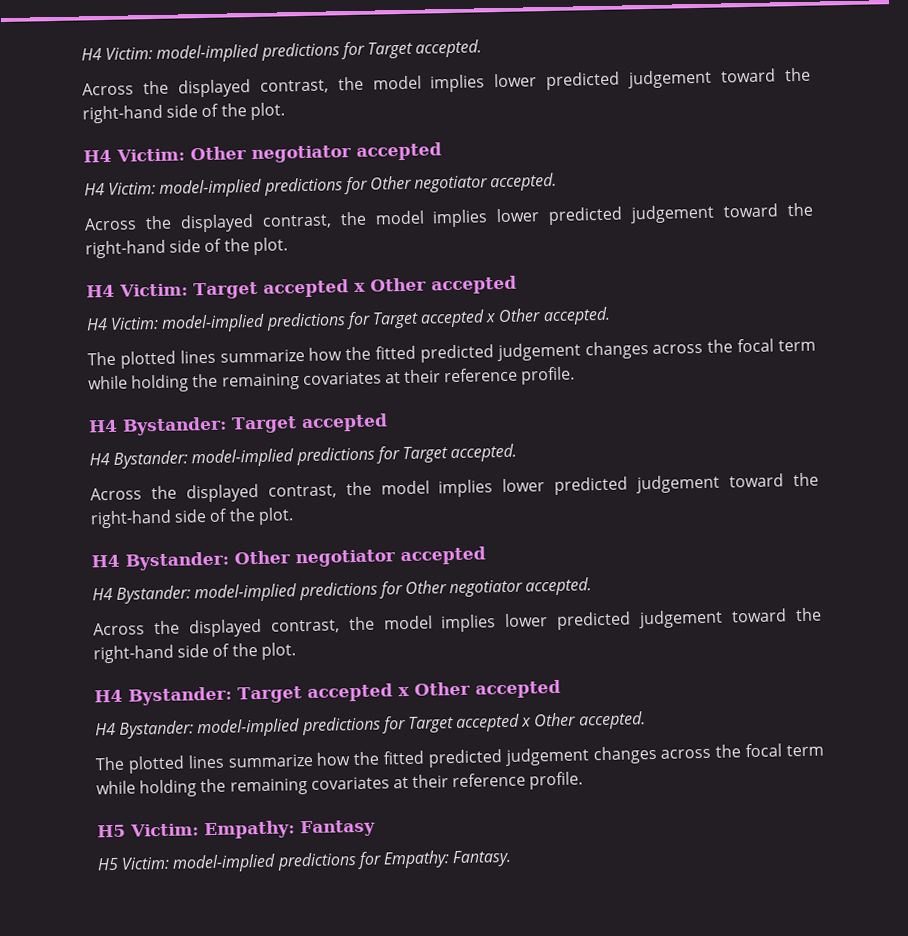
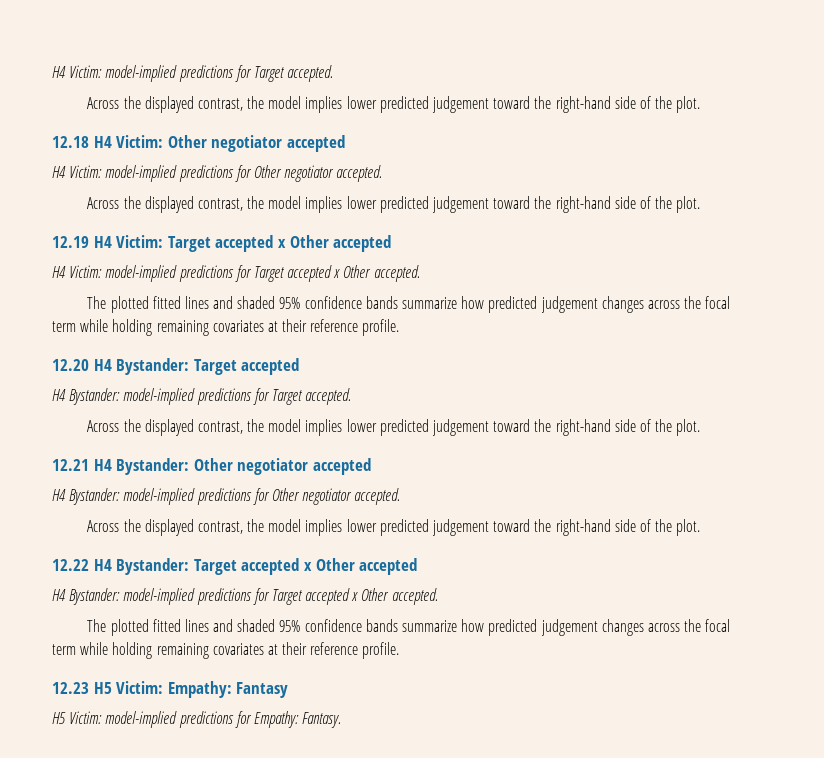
- H4 Victim: Other negotiator accepted
+ 12.18 H4 Victim: Other negotiator accepted
- H4 Victim: Target accepted x Other accepted
+ 12.19 H4 Victim: Target accepted x Other accepted
  H4 Victim: model-implied predictions for Target accepted x Other accepted.
- The plotted lines summarize how the fitted predicted judgement changes across the focal term while holding the remaining covariates at their reference profile.
- H4 Bystander: Target accepted
+ The plotted fitted lines and shaded 95% confidence bands summarize how predicted judgement changes across the focal term while holding remaining covariates at their reference profile.
+ 12.20 H4 Bystander: Target accepted
- H4 Bystander: Other negotiator accepted
+ 12.21 H4 Bystander: Other negotiator accepted
- H4 Bystander: Target accepted x Other accepted
+ 12.22 H4 Bystander: Target accepted x Other accepted
  H4 Bystander: model-implied predictions for Target accepted x Other accepted.
- The plotted lines summarize how the fitted predicted judgement changes across the focal term while holding the remaining covariates at their reference profile.
- H5 Victim: Empathy: Fantasy
+ The plotted fitted lines and shaded 95% confidence bands summarize how predicted judgement changes across the focal term while holding remaining covariates at their reference profile.
+ 12.23 H5 Victim: Empathy: Fantasy

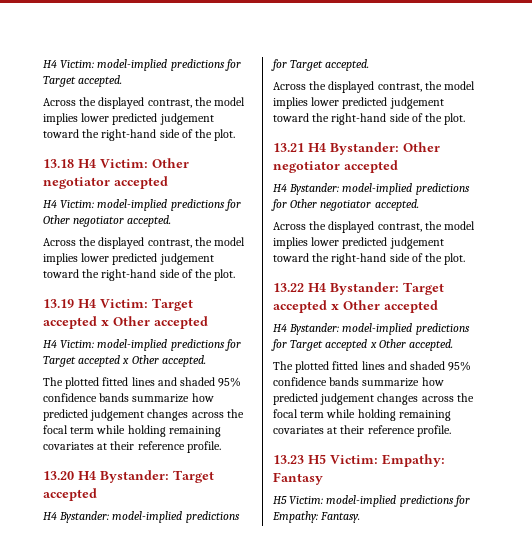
- 12.18 H4 Victim: Other negotiator accepted
+ 13.18 H4 Victim: Other negotiator accepted
- 12.19 H4 Victim: Target accepted x Other accepted
+ 13.19 H4 Victim: Target accepted x Other accepted
- 12.20 H4 Bystander: Target accepted
+ 13.20 H4 Bystander: Target accepted
- 12.21 H4 Bystander: Other negotiator accepted
+ 13.21 H4 Bystander: Other negotiator accepted
- 12.22 H4 Bystander: Target accepted x Other accepted
+ 13.22 H4 Bystander: Target accepted x Other accepted
- 12.23 H5 Victim: Empathy: Fantasy
+ 13.23 H5 Victim: Empathy: Fantasy

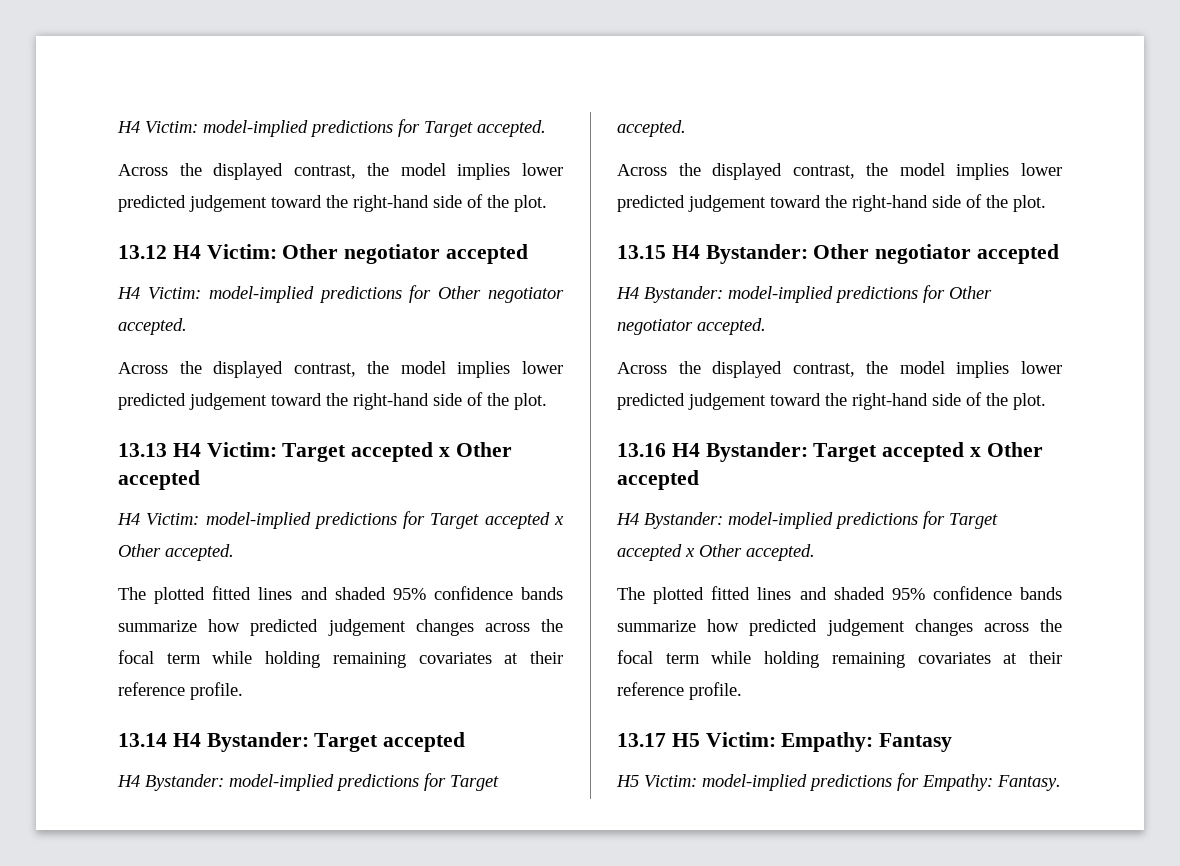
- 13.18 H4 Victim: Other negotiator accepted
+ 13.12 H4 Victim: Other negotiator accepted
- 13.19 H4 Victim: Target accepted x Other accepted
+ 13.13 H4 Victim: Target accepted x Other accepted
- 13.20 H4 Bystander: Target accepted
+ 13.14 H4 Bystander: Target accepted
- 13.21 H4 Bystander: Other negotiator accepted
+ 13.15 H4 Bystander: Other negotiator accepted
- 13.22 H4 Bystander: Target accepted x Other accepted
+ 13.16 H4 Bystander: Target accepted x Other accepted
- 13.23 H5 Victim: Empathy: Fantasy
+ 13.17 H5 Victim: Empathy: Fantasy

